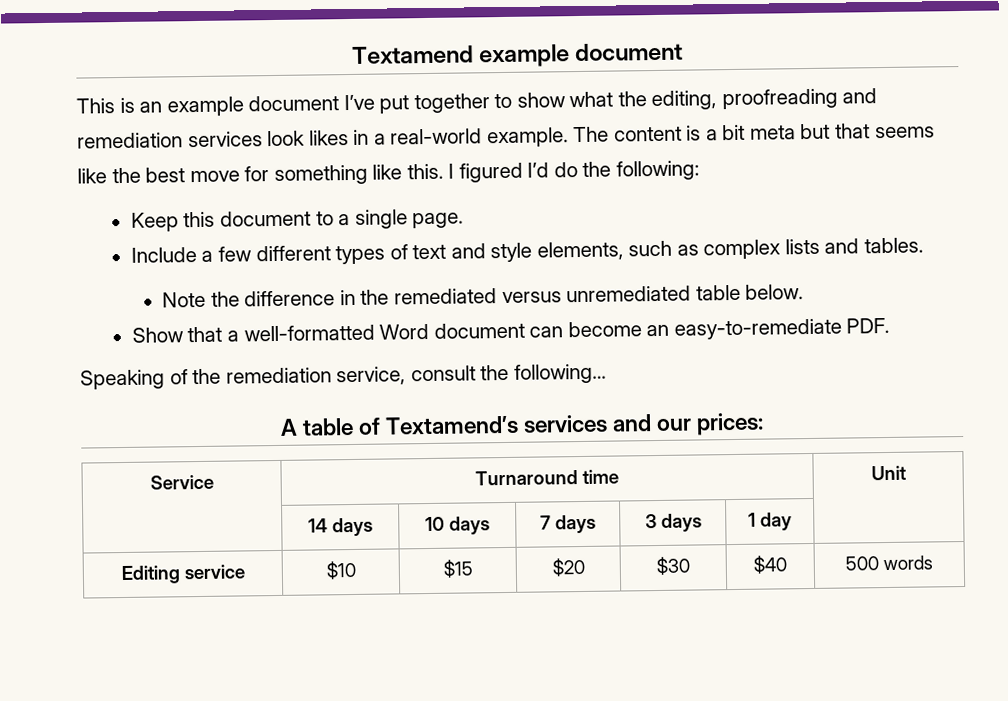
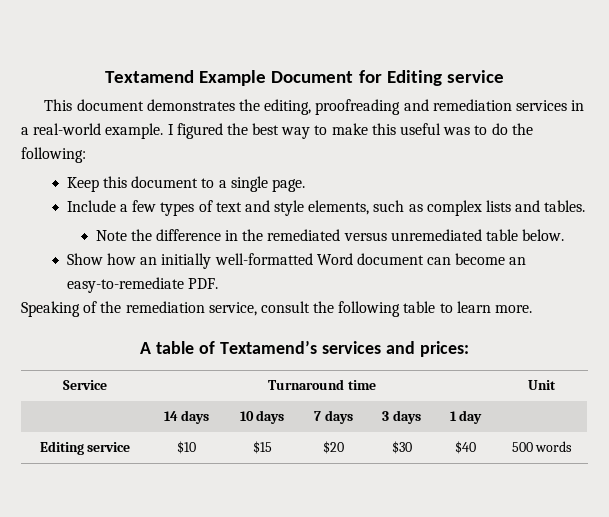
- Textamend example document
- This is an example document I’ve put together to show what the editing, proofreading and remediation services look likes in a real-world example.
+ Textamend Example Document for Editing service
+ This document demonstrates the editing, proofreading and remediation services in a real-world example.
- The content is a bit meta but that seems like the best move for something like this. I figured I’d do the following:
+ I figured the best way to make this useful was to do the following:
- Include a few different types of text and style elements, such as complex lists and tables.
+ Include a few types of text and style elements, such as complex lists and tables.
- Show that a well-formatted Word document can become an easy-to-remediate PDF.
+ Show how an initially well-formatted Word document can become an easy-to-remediate PDF.
- Speaking of the remediation service, consult the following…
+ Speaking of the remediation service, consult the following table to learn more.
- A table of Textamend’s services and our prices:
+ A table of Textamend’s services and prices:

